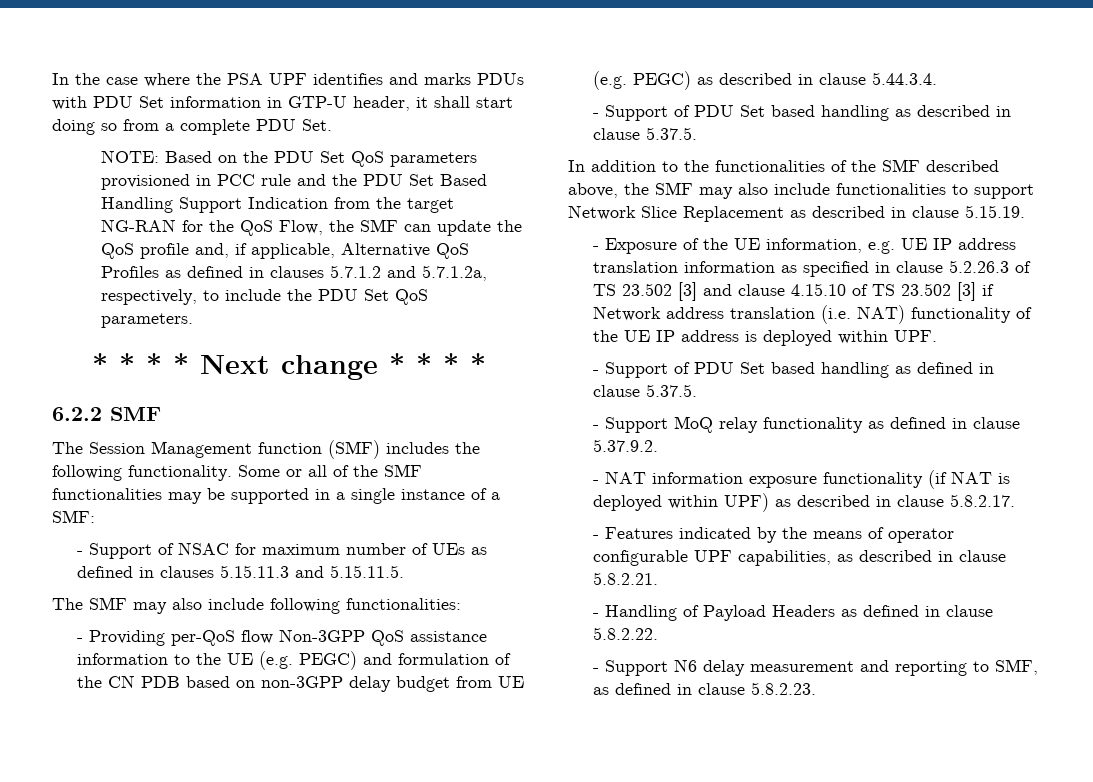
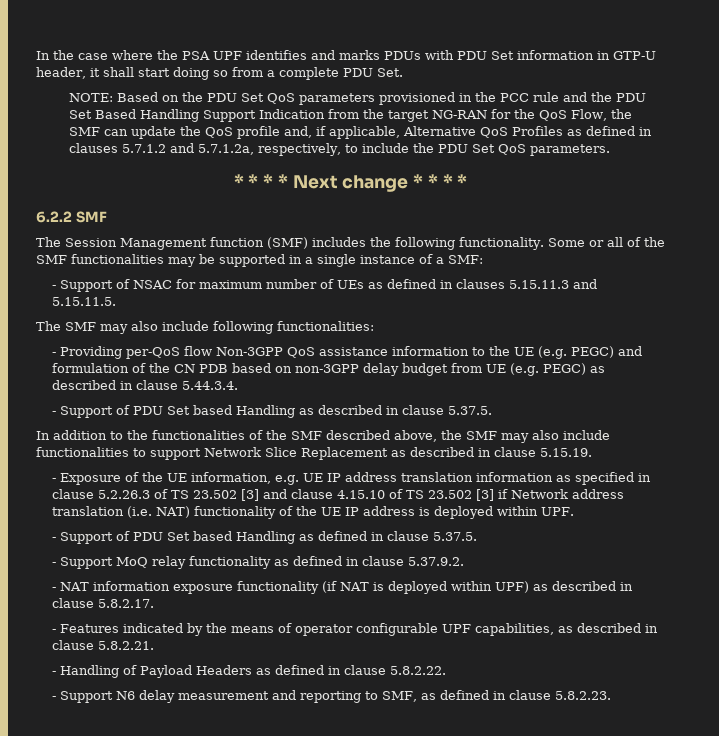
- NOTE: Based on the PDU Set QoS parameters provisioned in PCC rule and the PDU Set Based Handling Support Indication from the target NG-RAN for the QoS Flow, the SMF can update the QoS profile and, if applicable, Alternative QoS Profiles as defined in clauses 5.7.1.2 and 5.7.1.2a, respectively, to include the PDU Set QoS parameters.
+ NOTE: Based on the PDU Set QoS parameters provisioned in the PCC rule and the PDU Set Based Handling Support Indication from the target NG-RAN for the QoS Flow, the SMF can update the QoS profile and, if applicable, Alternative QoS Profiles as defined in clauses 5.7.1.2 and 5.7.1.2a, respectively, to include the PDU Set QoS parameters.
- - Support of PDU Set based handling as described in clause 5.37.5.
+ - Support of PDU Set based Handling as described in clause 5.37.5.
- - Support of PDU Set based handling as defined in clause 5.37.5.
+ - Support of PDU Set based Handling as defined in clause 5.37.5.

